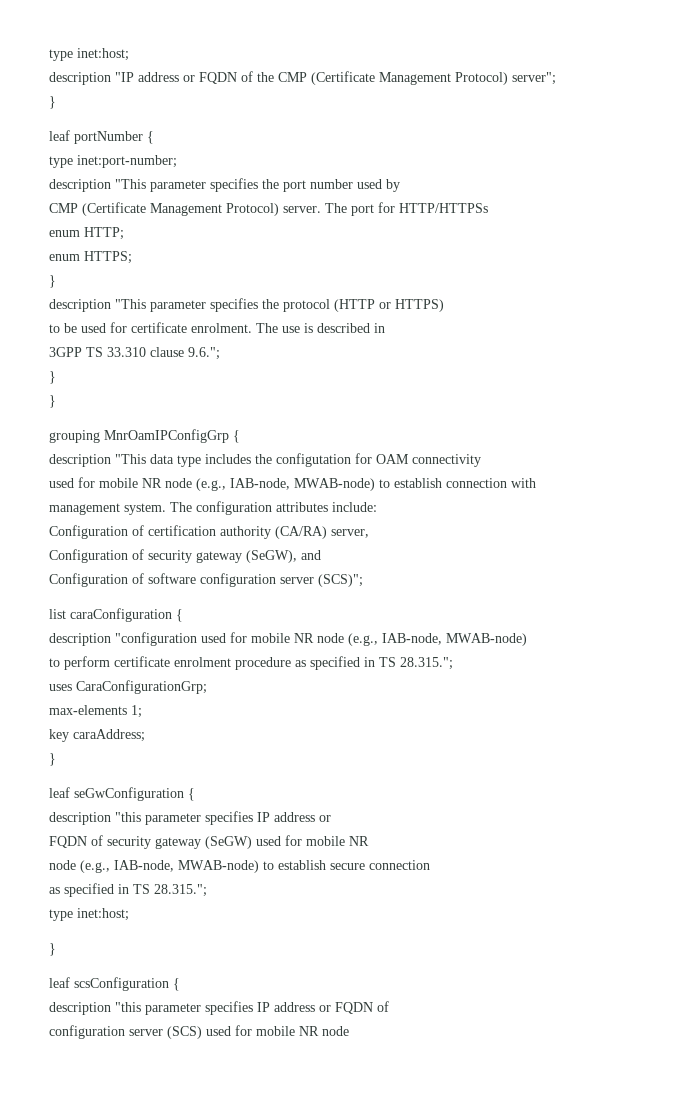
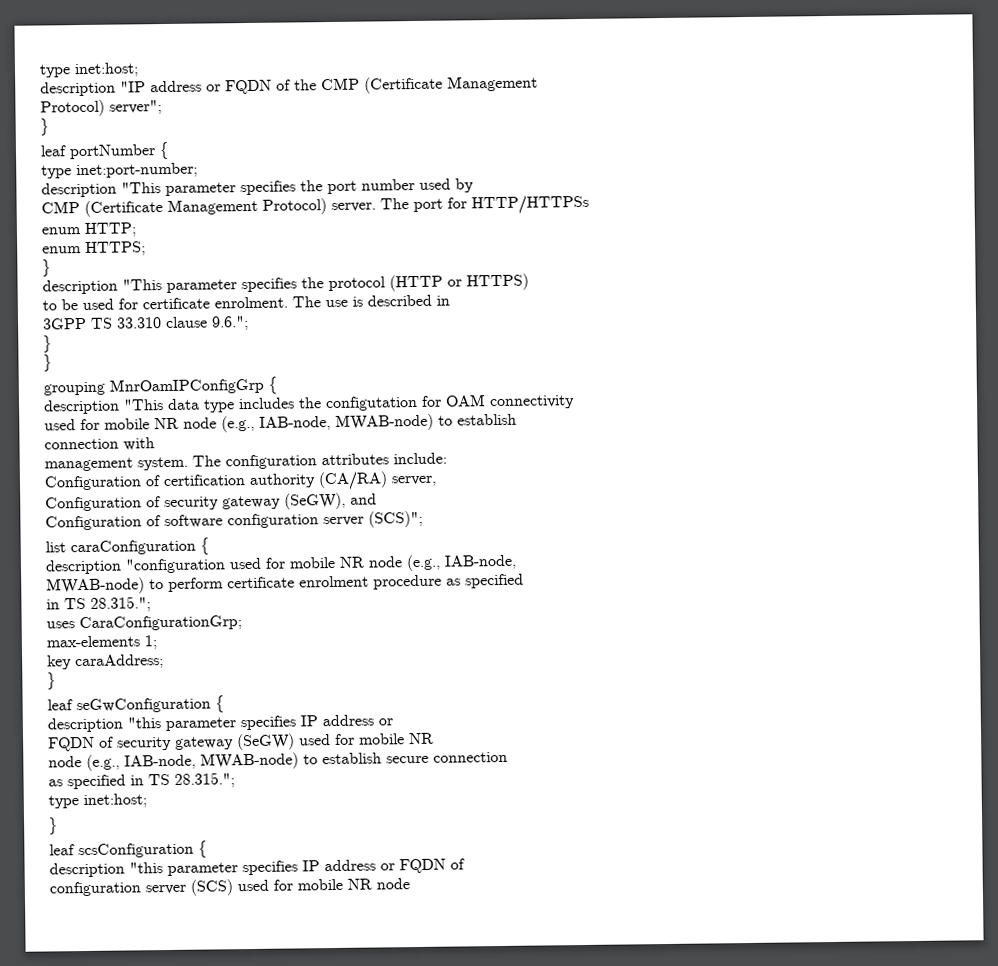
- description "IP address or FQDN of the CMP (Certificate Management Protocol) server";
+ description "IP address or FQDN of the CMP (Certificate Management
+ Protocol) server";
- used for mobile NR node (e.g., IAB-node, MWAB-node) to establish connection with
+ used for mobile NR node (e.g., IAB-node, MWAB-node) to establish
+ connection with
- description "configuration used for mobile NR node (e.g., IAB-node, MWAB-node)
- to perform certificate enrolment procedure as specified in TS 28.315.";
+ description "configuration used for mobile NR node (e.g., IAB-node,
+ MWAB-node) to perform certificate enrolment procedure as specified
+ in TS 28.315.";

